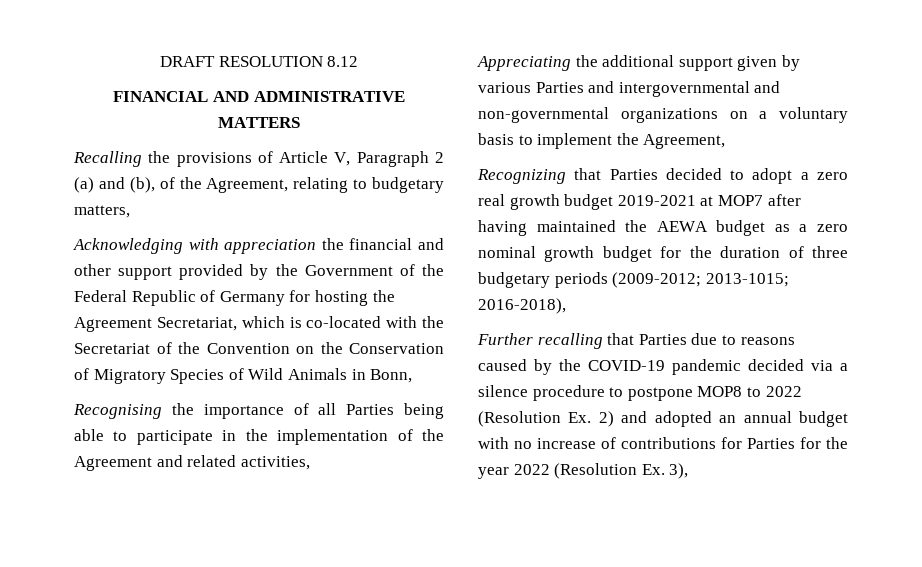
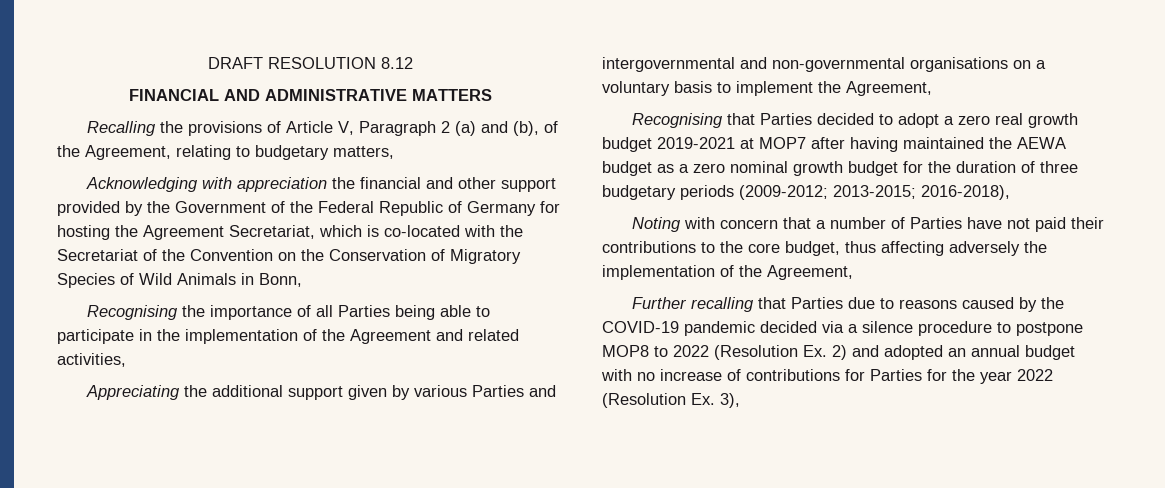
- Appreciating the additional support given by various Parties and intergovernmental and non-governmental organizations on a voluntary basis to implement the Agreement,
+ Appreciating the additional support given by various Parties and intergovernmental and non-governmental organisations on a voluntary basis to implement the Agreement,
- Recognizing that Parties decided to adopt a zero real growth budget 2019-2021 at MOP7 after having maintained the AEWA budget as a zero nominal growth budget for the duration of three budgetary periods (2009-2012; 2013-1015; 2016-2018),
+ Recognising that Parties decided to adopt a zero real growth budget 2019-2021 at MOP7 after having maintained the AEWA budget as a zero nominal growth budget for the duration of three budgetary periods (2009-2012; 2013-2015; 2016-2018),
+ Noting with concern that a number of Parties have not paid their contributions to the core budget, thus affecting adversely the implementation of the Agreement,

